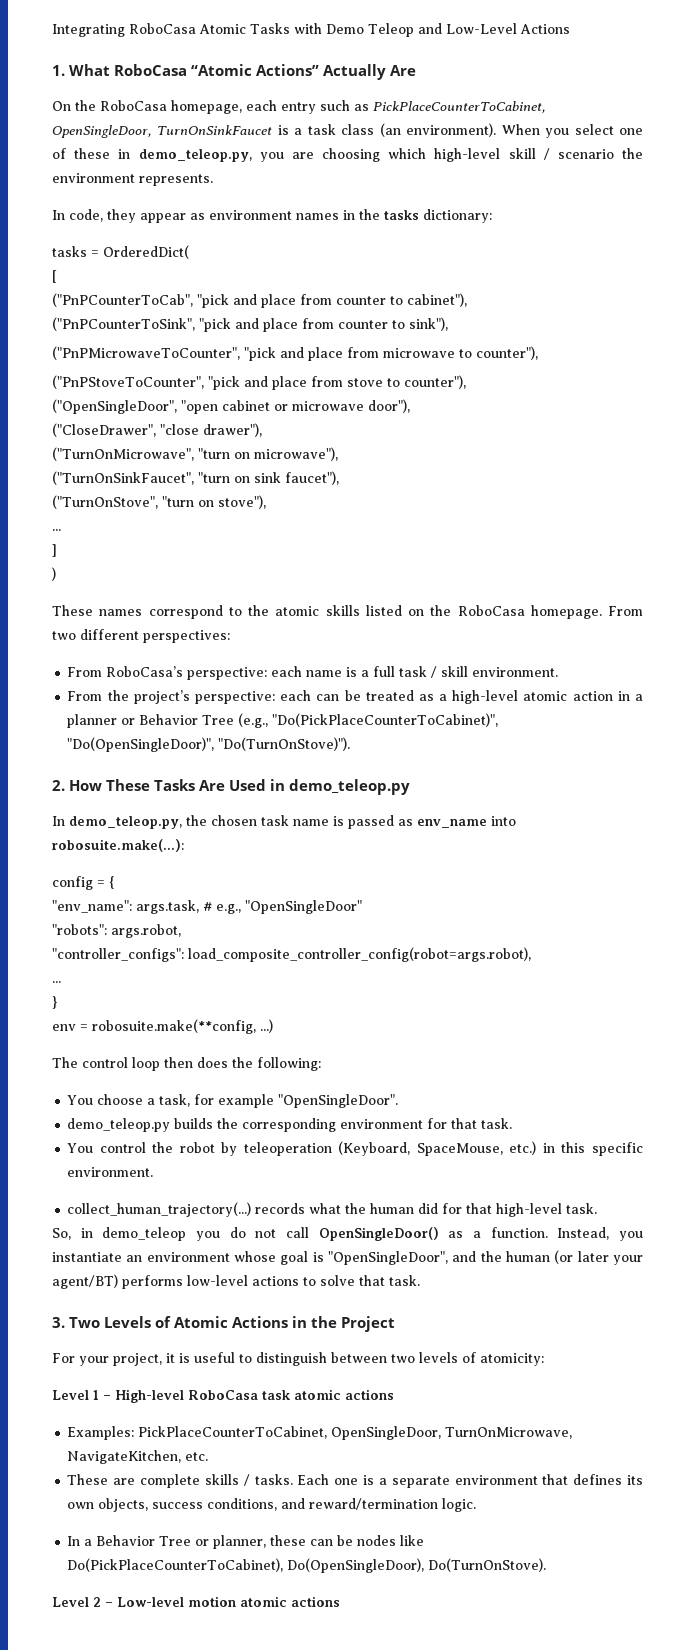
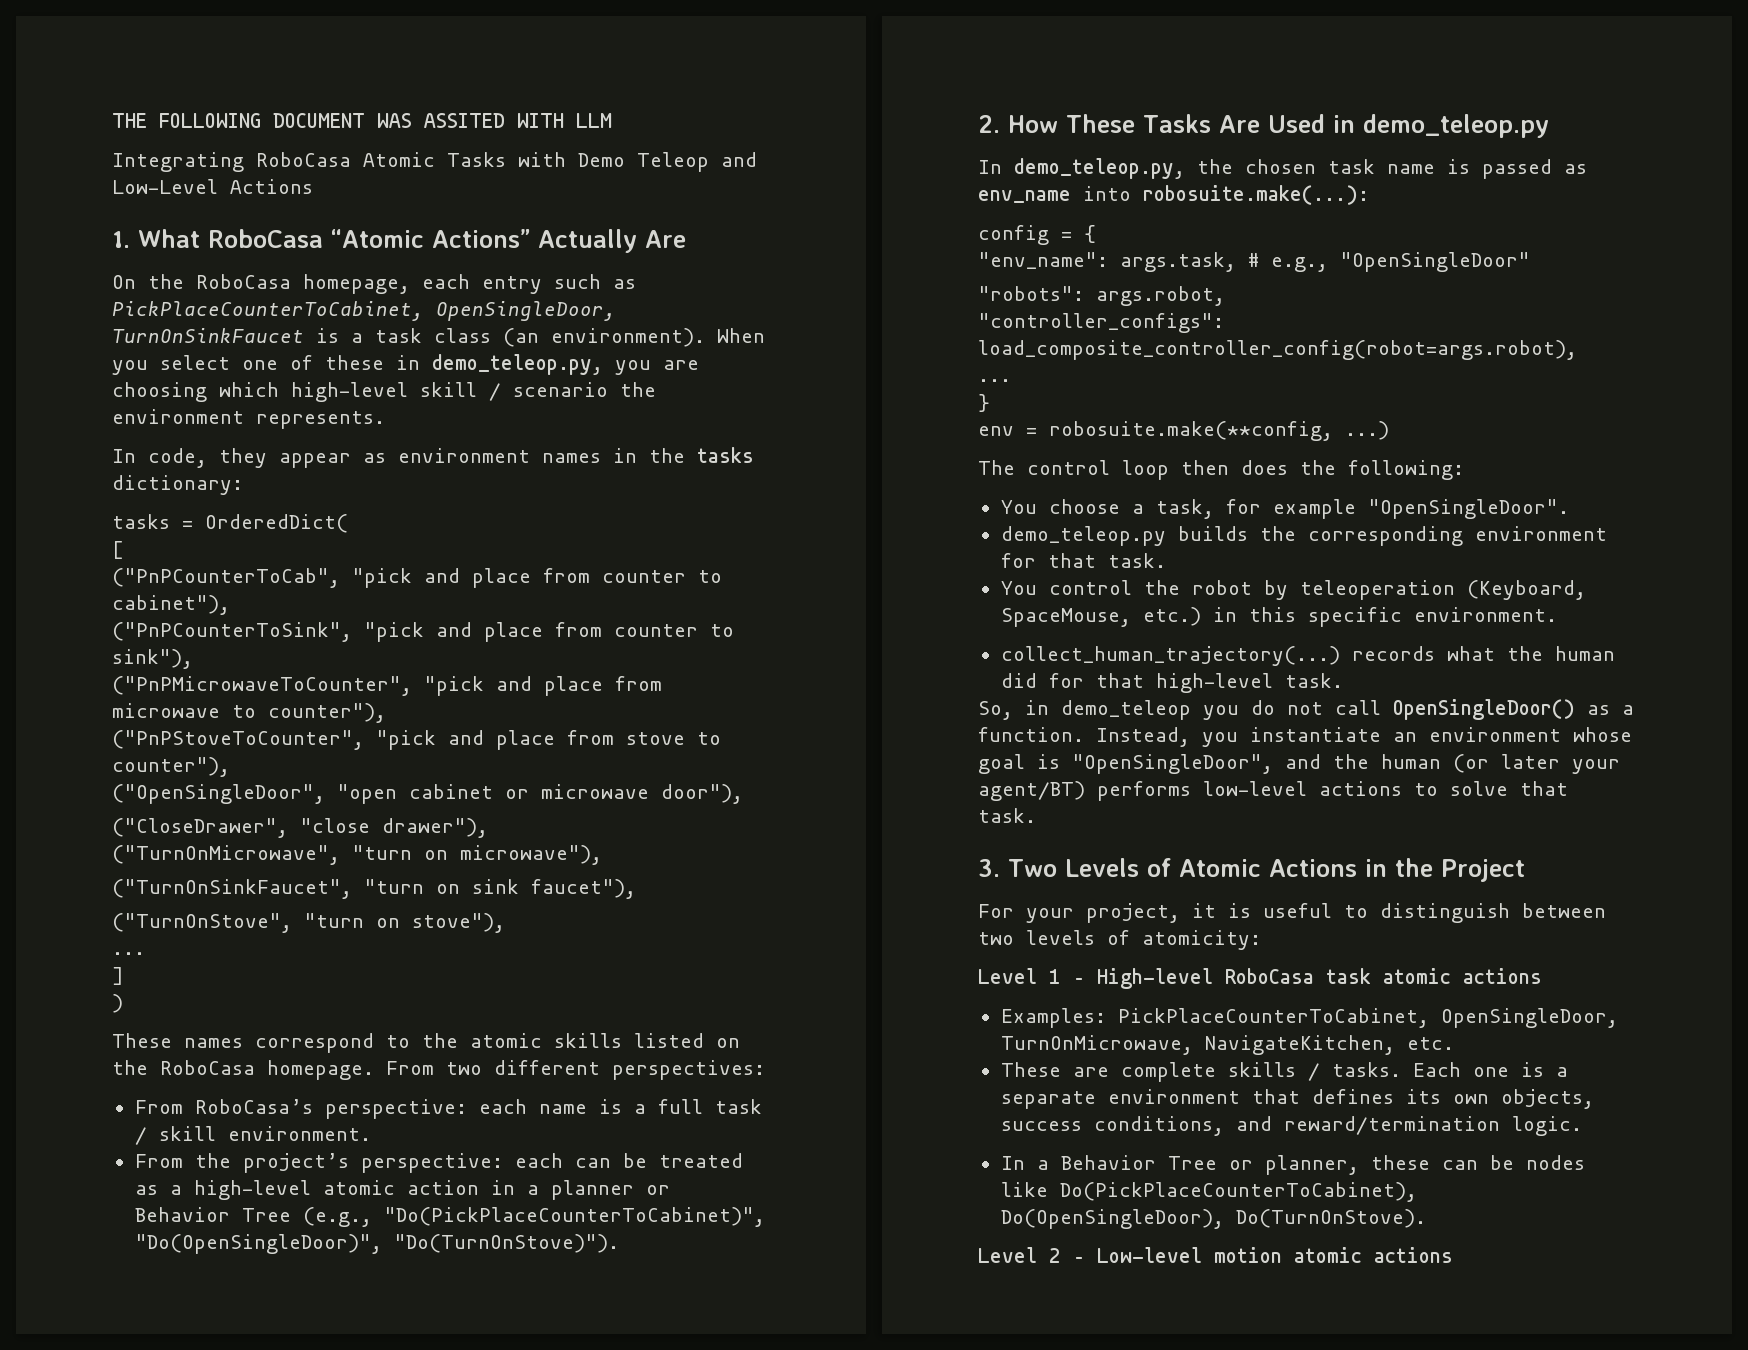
+ THE FOLLOWING DOCUMENT WAS ASSITED WITH LLM

